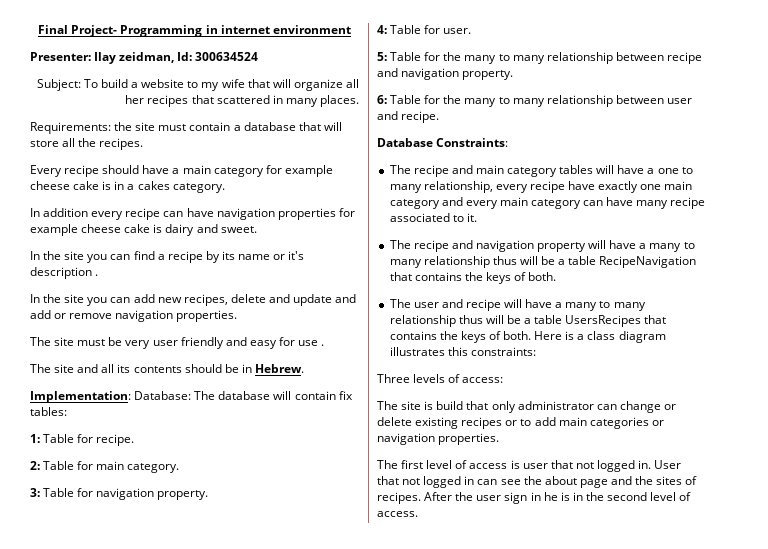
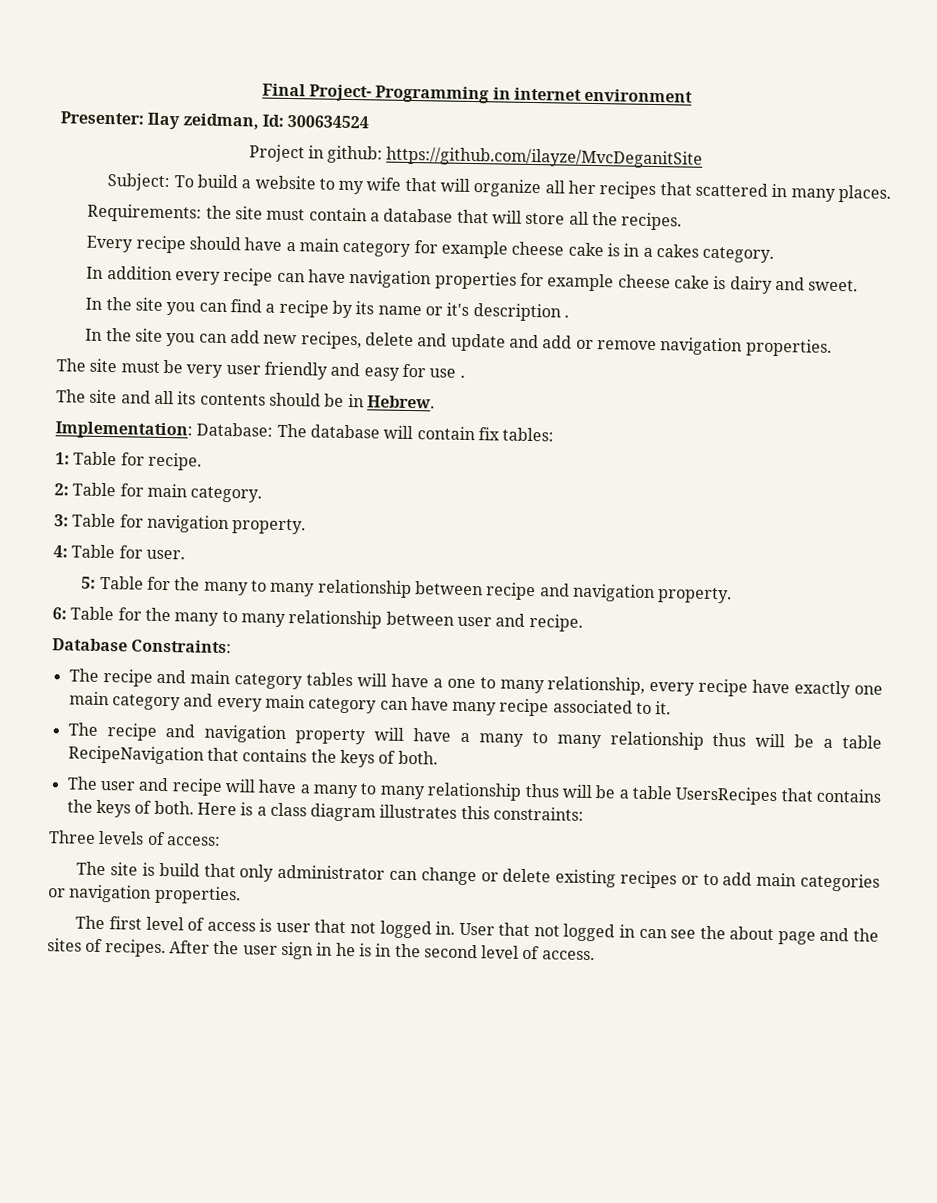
+ Project in github: https://github.com/ilayze/MvcDeganitSite

